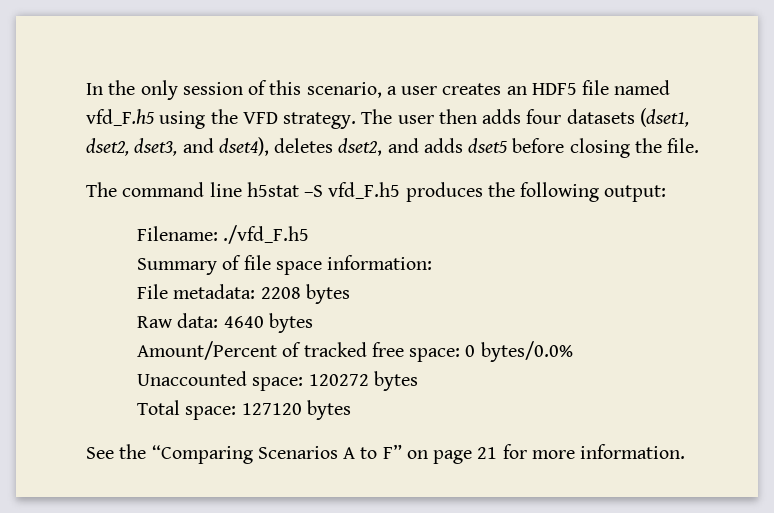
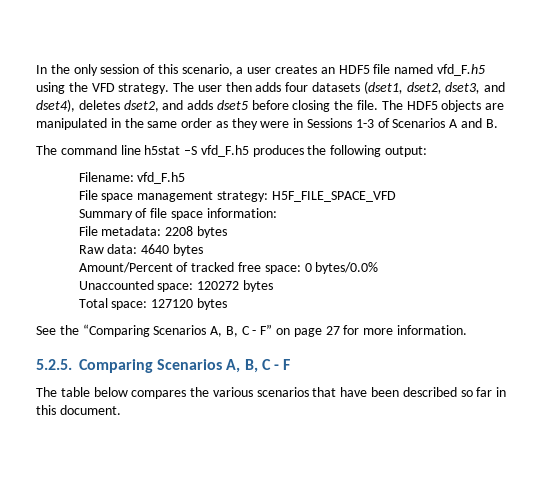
+ The HDF5 objects are manipulated in the same order as they were in Sessions 1-3 of Scenarios A and B.
- Filename: ./vfd_F.h5
+ Filename: vfd_F.h5
+ File space management strategy: H5F_FILE_SPACE_VFD
- See the “Comparing Scenarios A to F” on page 21 for more information.
+ See the “Comparing Scenarios A, B, C - F” on page 27 for more information.
+ 5.2.5. Comparing Scenarios A, B, C - F
+ The table below compares the various scenarios that have been described so far in this document.

